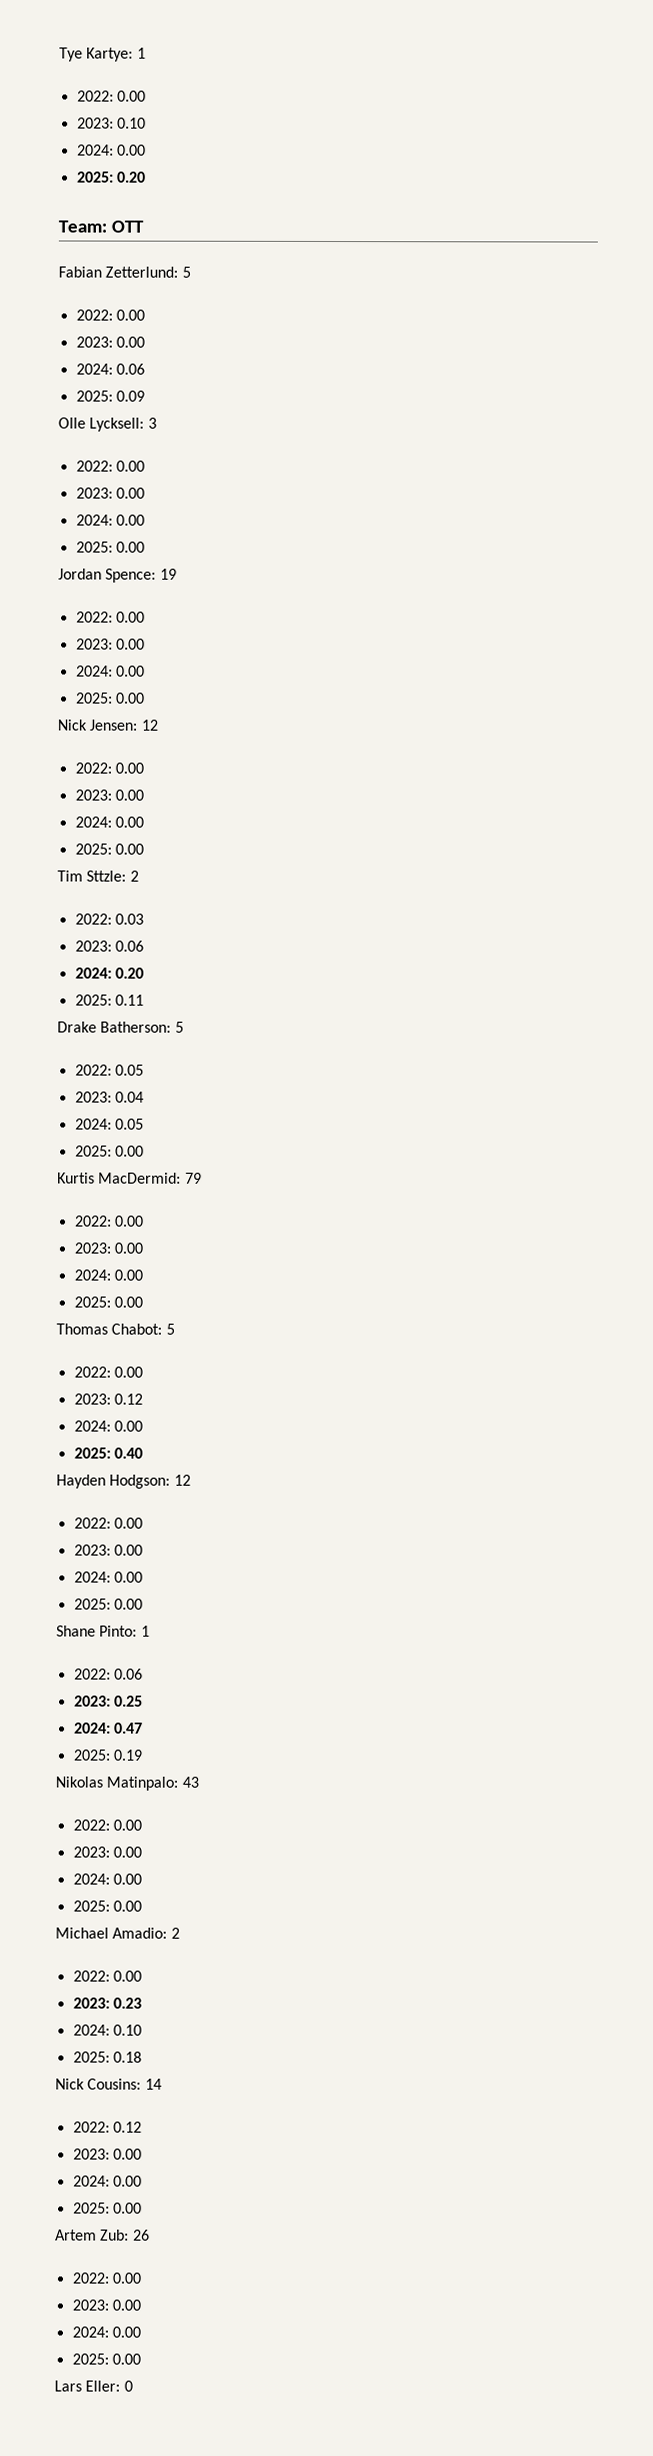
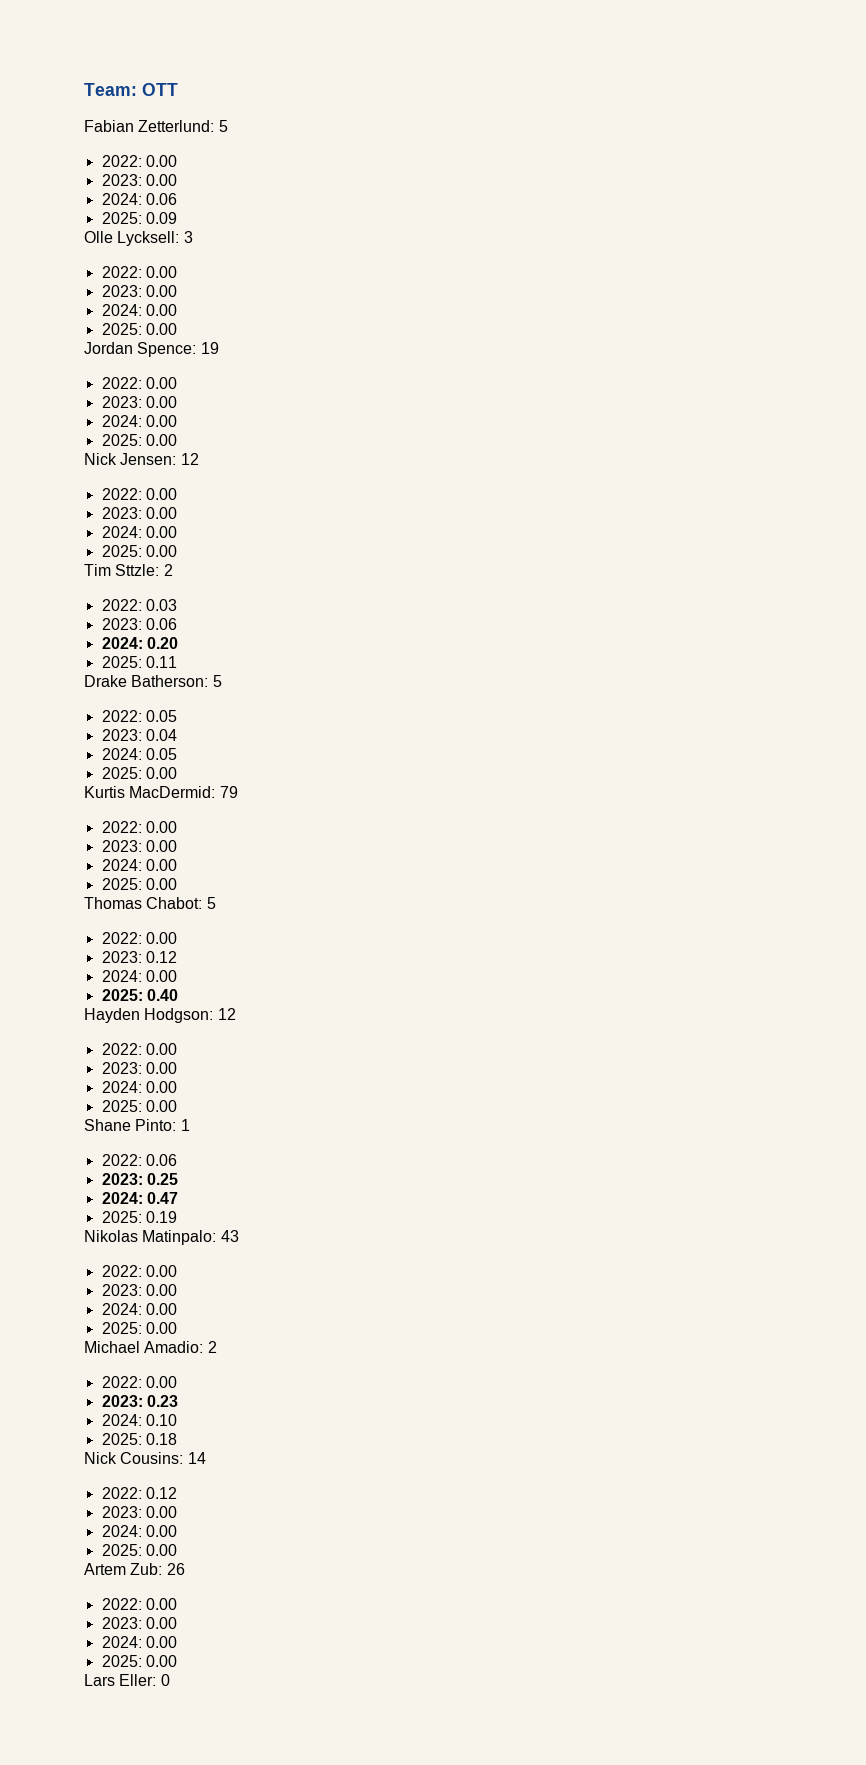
- Tye Kartye: 1
- 2022: 0.00
- 2023: 0.10
- 2024: 0.00
- 2025: 0.20

